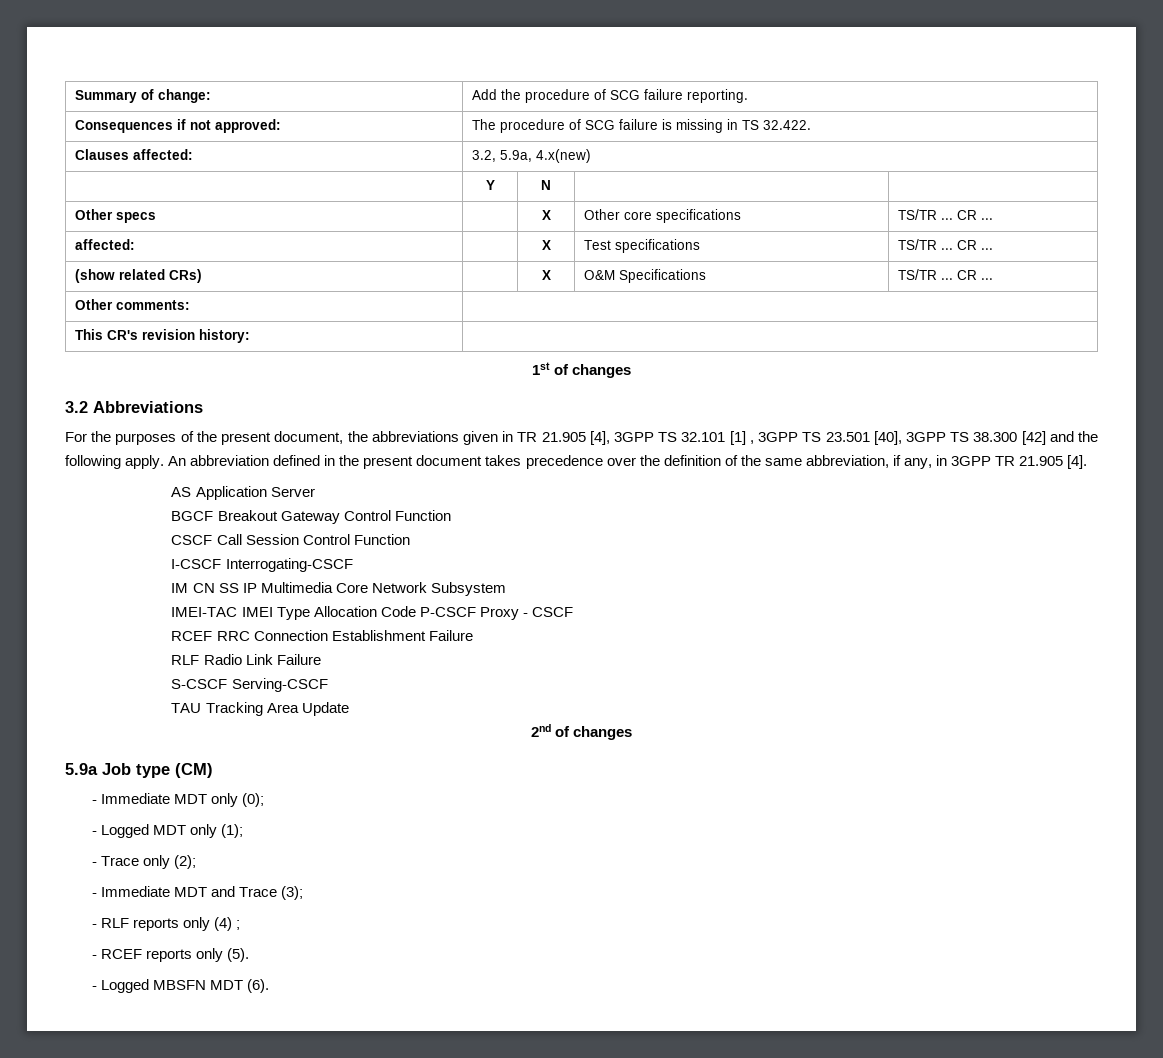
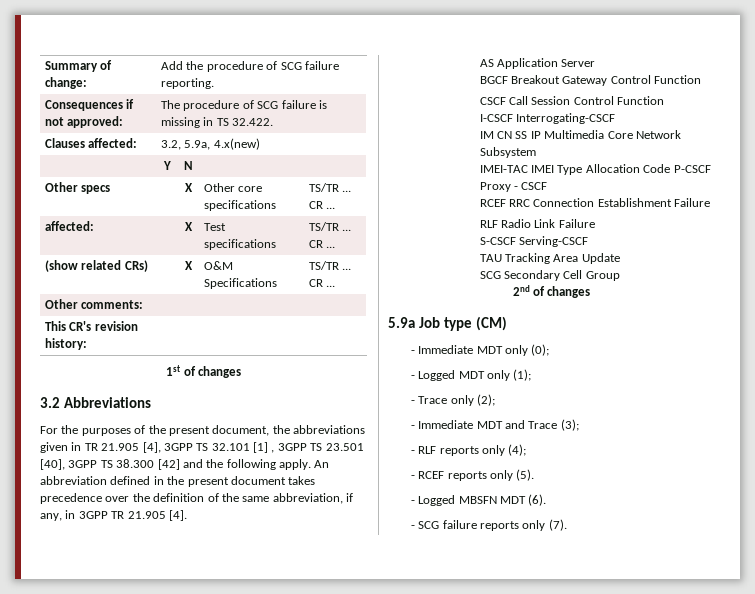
+ SCG Secondary Cell Group
- - RLF reports only (4) ;
+ - RLF reports only (4);
+ - SCG failure reports only (7).

